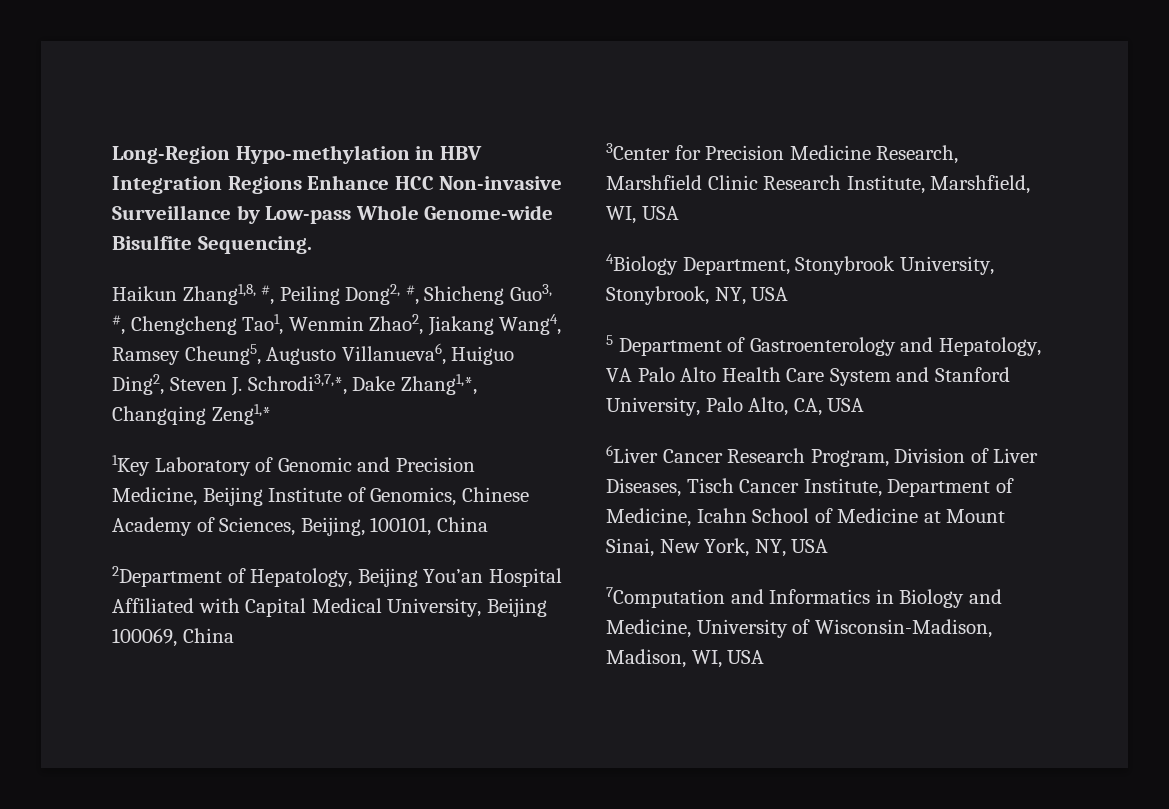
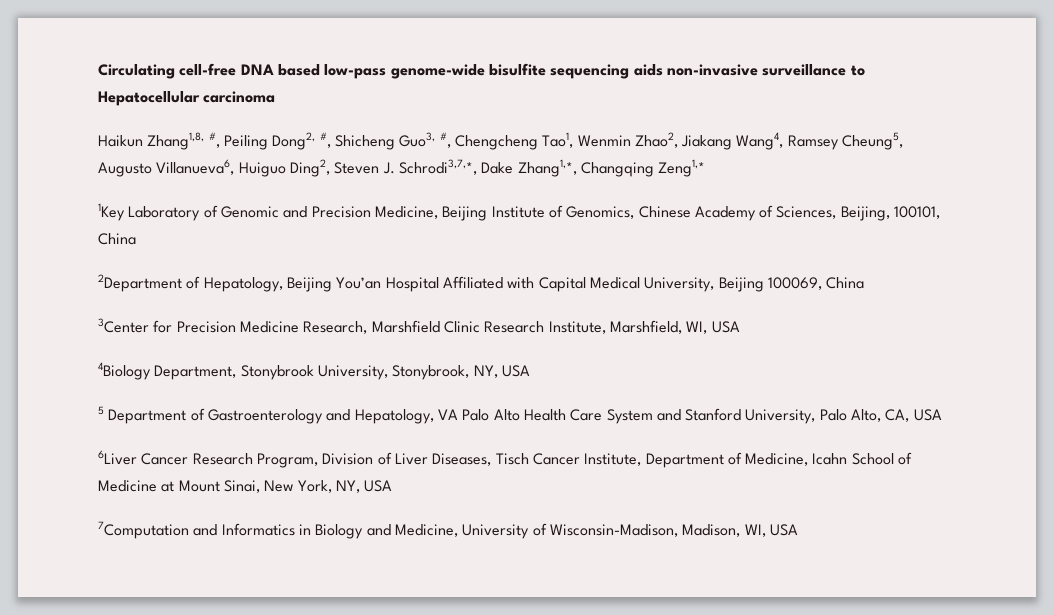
- Long-Region Hypo-methylation in HBV Integration Regions Enhance HCC Non-invasive Surveillance by Low-pass Whole Genome-wide Bisulfite Sequencing.
+ Circulating cell-free DNA based low-pass genome-wide bisulfite sequencing aids non-invasive surveillance to Hepatocellular carcinoma

